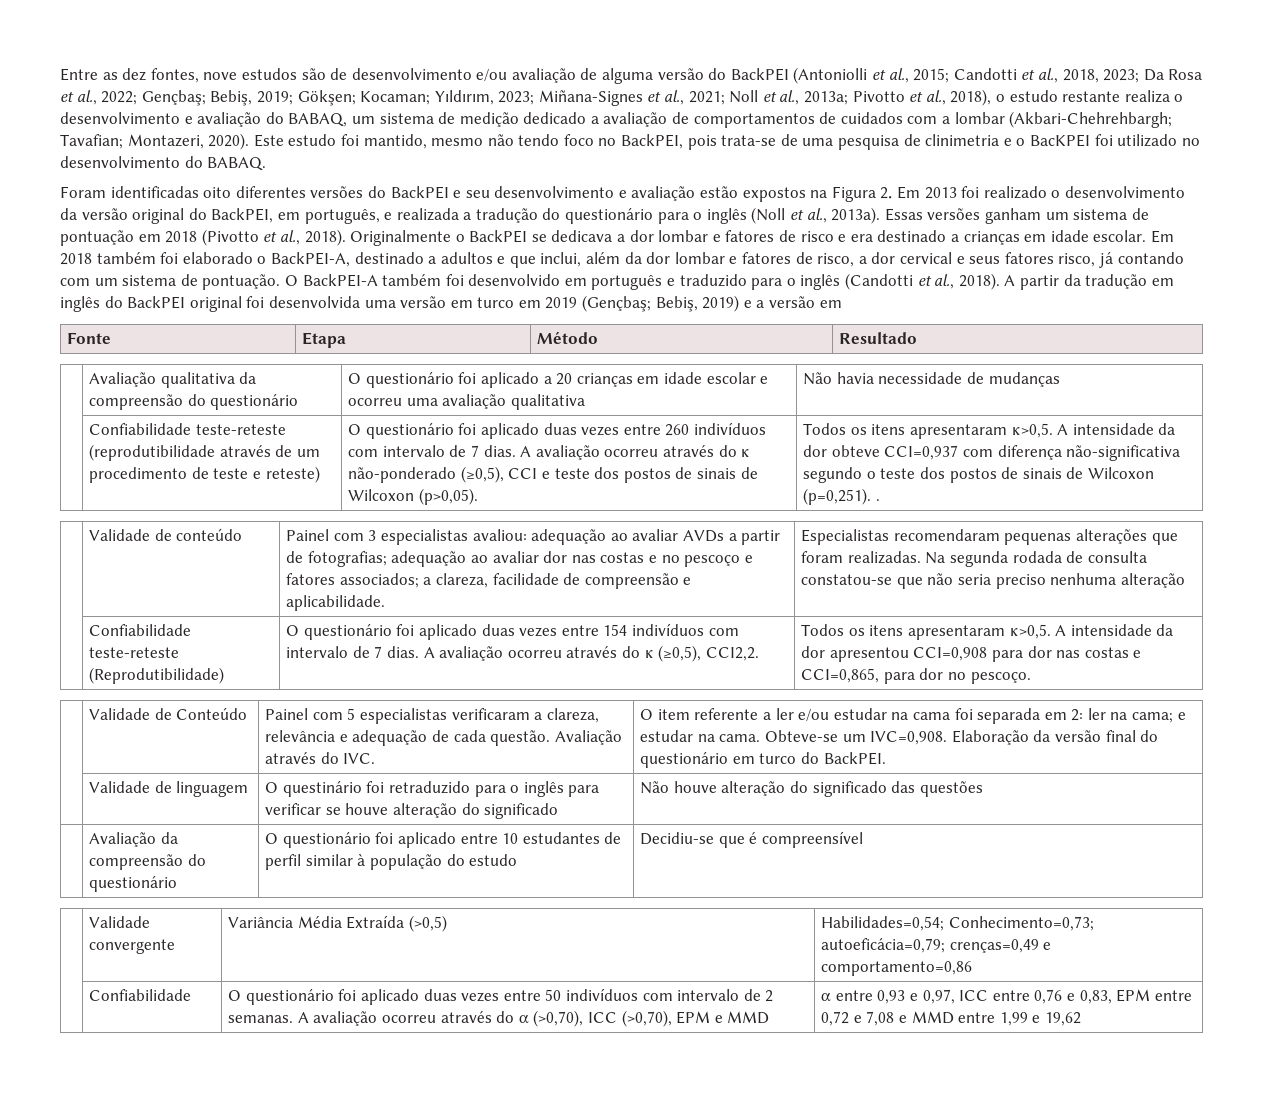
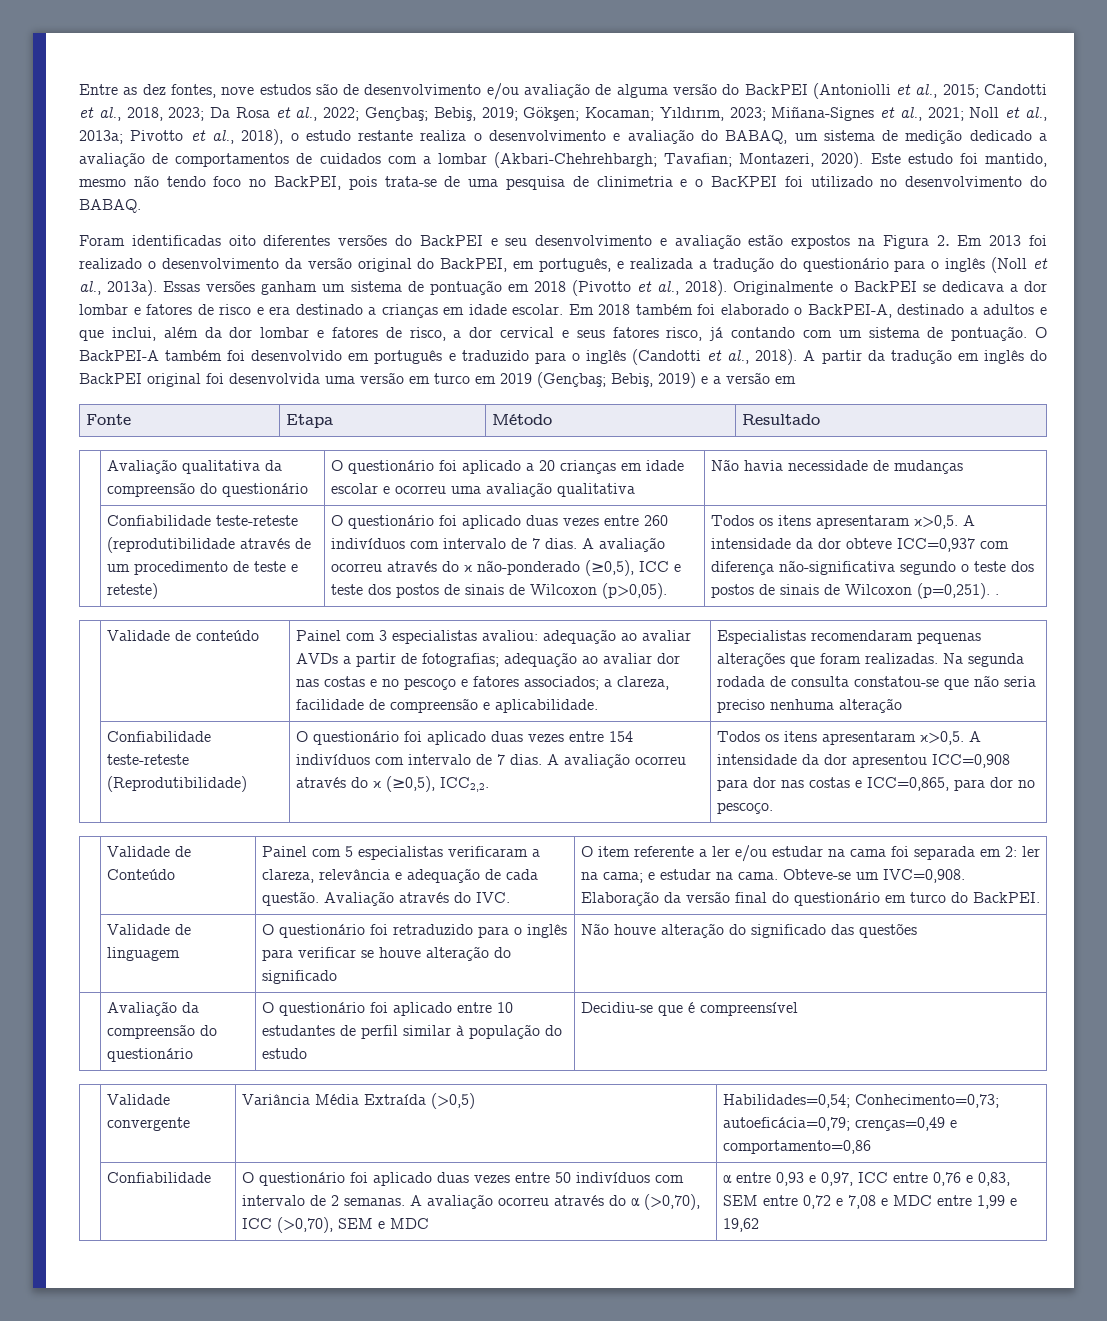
- A avaliação ocorreu através do κ não-ponderado (≥0,5), CCI e teste dos postos de sinais de Wilcoxon (p>0,05).
+ A avaliação ocorreu através do κ não-ponderado (≥0,5), ICC e teste dos postos de sinais de Wilcoxon (p>0,05).
- A intensidade da dor obteve CCI=0,937 com diferença não-significativa segundo o teste dos postos de sinais de Wilcoxon (p=0,251). .
+ A intensidade da dor obteve ICC=0,937 com diferença não-significativa segundo o teste dos postos de sinais de Wilcoxon (p=0,251). .
- A avaliação ocorreu através do κ (≥0,5), CCI2,2.
+ A avaliação ocorreu através do κ (≥0,5), ICC2,2.
- A intensidade da dor apresentou CCI=0,908 para dor nas costas e CCI=0,865, para dor no pescoço.
+ A intensidade da dor apresentou ICC=0,908 para dor nas costas e ICC=0,865, para dor no pescoço.
- | Validade de linguagem | O questinário foi retraduzido para o inglês para verificar se houve alteração do significado | Não houve alteração do significado das questões
+ | Validade de linguagem | O questionário foi retraduzido para o inglês para verificar se houve alteração do significado | Não houve alteração do significado das questões
- A avaliação ocorreu através do α (>0,70), ICC (>0,70), EPM e MMD
+ A avaliação ocorreu através do α (>0,70), ICC (>0,70), SEM e MDC
- α entre 0,93 e 0,97, ICC entre 0,76 e 0,83, EPM entre 0,72 e 7,08 e MMD entre 1,99 e 19,62
+ α entre 0,93 e 0,97, ICC entre 0,76 e 0,83, SEM entre 0,72 e 7,08 e MDC entre 1,99 e 19,62

